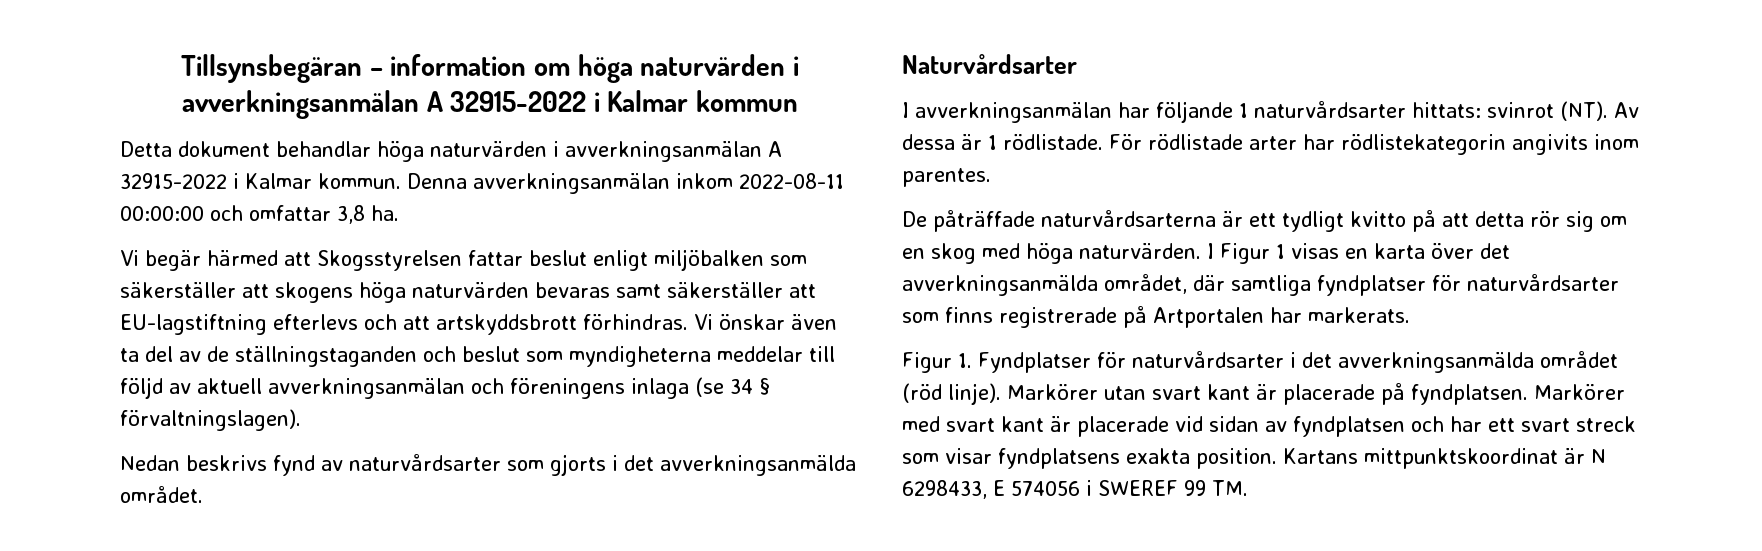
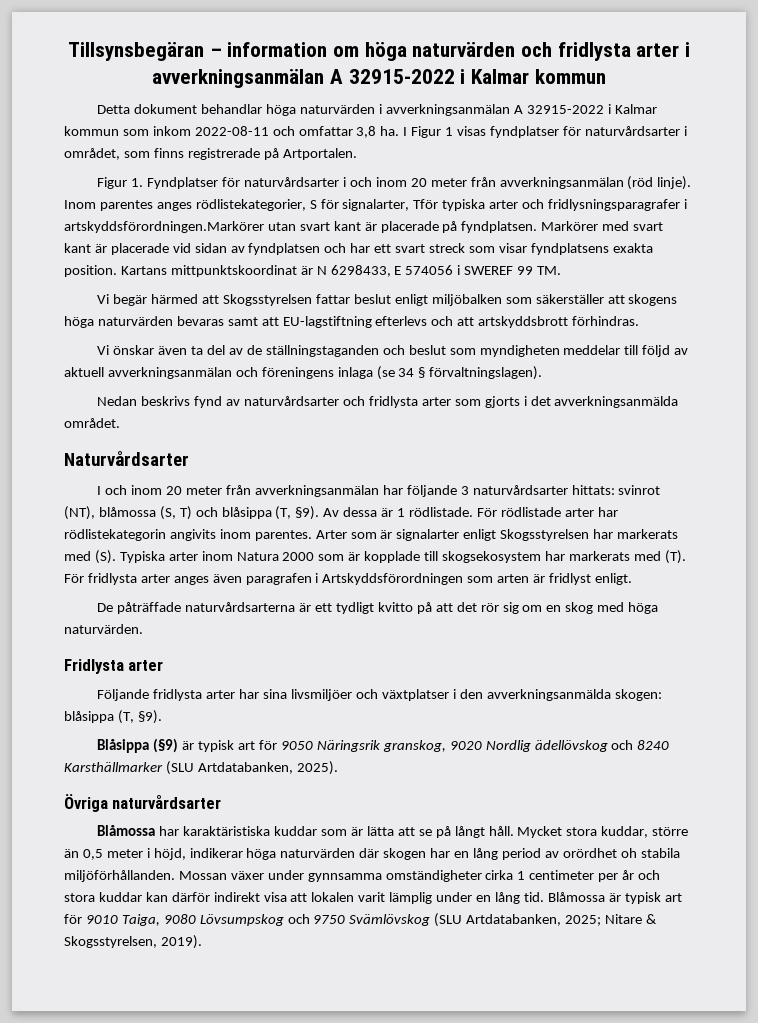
- Tillsynsbegäran – information om höga naturvärden i avverkningsanmälan A 32915-2022 i Kalmar kommun
+ Tillsynsbegäran – information om höga naturvärden och fridlysta arter i avverkningsanmälan A 32915-2022 i Kalmar kommun
- Detta dokument behandlar höga naturvärden i avverkningsanmälan A 32915-2022 i Kalmar kommun. Denna avverkningsanmälan inkom 2022-08-11 00:00:00 och omfattar 3,8 ha.
- Vi begär härmed att Skogsstyrelsen fattar beslut enligt miljöbalken som säkerställer att skogens höga naturvärden bevaras samt säkerställer att EU-lagstiftning efterlevs och att artskyddsbrott förhindras. Vi önskar även ta del av de ställningstaganden och beslut som myndigheterna meddelar till följd av aktuell avverkningsanmälan och föreningens inlaga (se 34 § förvaltningslagen).
- Nedan beskrivs fynd av naturvårdsarter som gjorts i det avverkningsanmälda området.
- Naturvårdsarter
- I avverkningsanmälan har följande 1 naturvårdsarter hittats: svinrot (NT). Av dessa är 1 rödlistade. För rödlistade arter har rödlistekategorin angivits inom parentes.
- De påträffade naturvårdsarterna är ett tydligt kvitto på att detta rör sig om en skog med höga naturvärden. I Figur 1 visas en karta över det avverkningsanmälda området, där samtliga fyndplatser för naturvårdsarter som finns registrerade på Artportalen har markerats.
+ Detta dokument behandlar höga naturvärden i avverkningsanmälan A 32915-2022 i Kalmar kommun som inkom 2022-08-11 och omfattar 3,8 ha. I Figur 1 visas fyndplatser för naturvårdsarter i området, som finns registrerade på Artportalen.
- Figur 1. Fyndplatser för naturvårdsarter i det avverkningsanmälda området (röd linje). Markörer utan svart kant är placerade på fyndplatsen.
+ Figur 1. Fyndplatser för naturvårdsarter i och inom 20 meter från avverkningsanmälan (röd linje). Inom parentes anges rödlistekategorier, S för signalarter, Tför typiska arter och fridlysningsparagrafer i artskyddsförordningen.Markörer utan svart kant är placerade på fyndplatsen.
+ Vi begär härmed att Skogsstyrelsen fattar beslut enligt miljöbalken som säkerställer att skogens höga naturvärden bevaras samt att EU-lagstiftning efterlevs och att artskyddsbrott förhindras.
+ Vi önskar även ta del av de ställningstaganden och beslut som myndigheten meddelar till följd av aktuell avverkningsanmälan och föreningens inlaga (se 34 § förvaltningslagen).
+ Nedan beskrivs fynd av naturvårdsarter och fridlysta arter som gjorts i det avverkningsanmälda området.
+ Naturvårdsarter
+ I och inom 20 meter från avverkningsanmälan har följande 3 naturvårdsarter hittats: svinrot (NT), blåmossa (S, T) och blåsippa (T, §9). Av dessa är 1 rödlistade. För rödlistade arter har rödlistekategorin angivits inom parentes. Arter som är signalarter enligt Skogsstyrelsen har markerats med (S). Typiska arter inom Natura 2000 som är kopplade till skogsekosystem har markerats med (T). För fridlysta arter anges även paragrafen i Artskyddsförordningen som arten är fridlyst enligt.
+ De påträffade naturvårdsarterna är ett tydligt kvitto på att det rör sig om en skog med höga naturvärden.
+ Fridlysta arter
+ Följande fridlysta arter har sina livsmiljöer och växtplatser i den avverkningsanmälda skogen: blåsippa (T, §9).
+ Blåsippa (§9) är typisk art för 9050 Näringsrik granskog, 9020 Nordlig ädellövskog och 8240 Karsthällmarker (SLU Artdatabanken, 2025).
+ Övriga naturvårdsarter
+ Blåmossa har karaktäristiska kuddar som är lätta att se på långt håll. Mycket stora kuddar, större än 0,5 meter i höjd, indikerar höga naturvärden där skogen har en lång period av orördhet oh stabila miljöförhållanden. Mossan växer under gynnsamma omständigheter cirka 1 centimeter per år och stora kuddar kan därför indirekt visa att lokalen varit lämplig under en lång tid. Blåmossa är typisk art för 9010 Taiga, 9080 Lövsumpskog och 9750 Svämlövskog (SLU Artdatabanken, 2025; Nitare & Skogsstyrelsen, 2019).

